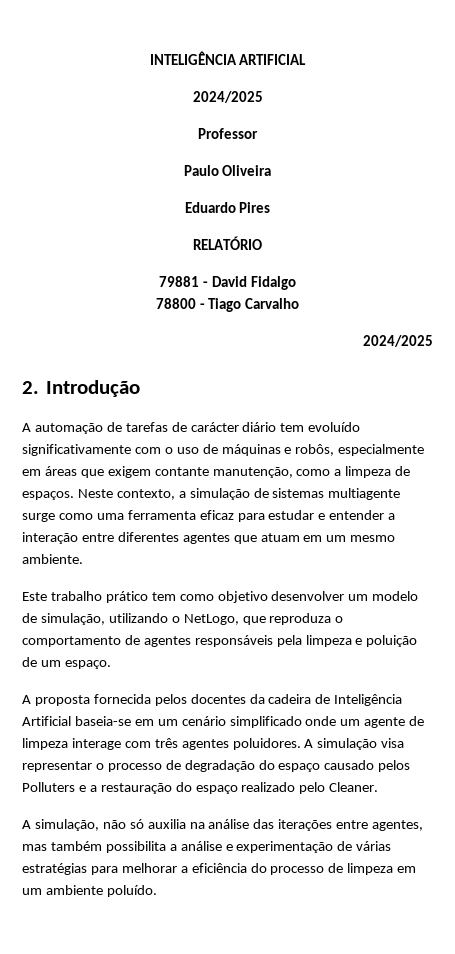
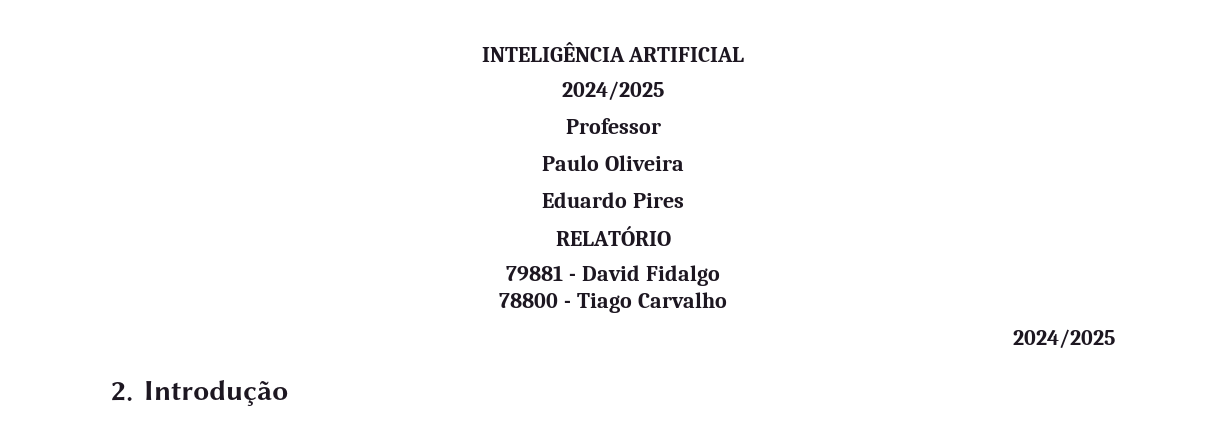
- A automação de tarefas de carácter diário tem evoluído significativamente com o uso de máquinas e robôs, especialmente em áreas que exigem contante manutenção, como a limpeza de espaços. Neste contexto, a simulação de sistemas multiagente surge como uma ferramenta eficaz para estudar e entender a interação entre diferentes agentes que atuam em um mesmo ambiente.
- Este trabalho prático tem como objetivo desenvolver um modelo de simulação, utilizando o NetLogo, que reproduza o comportamento de agentes responsáveis pela limpeza e poluição de um espaço.
- A proposta fornecida pelos docentes da cadeira de Inteligência Artificial baseia-se em um cenário simplificado onde um agente de limpeza interage com três agentes poluidores. A simulação visa representar o processo de degradação do espaço causado pelos Polluters e a restauração do espaço realizado pelo Cleaner.
- A simulação, não só auxilia na análise das iterações entre agentes, mas também possibilita a análise e experimentação de várias estratégias para melhorar a eficiência do processo de limpeza em um ambiente poluído.

